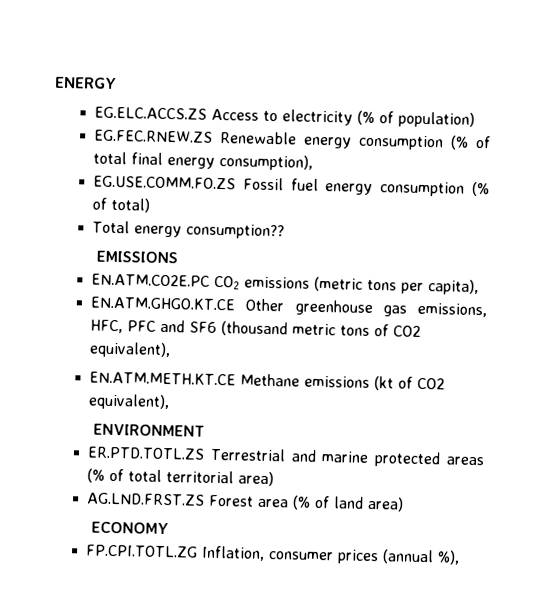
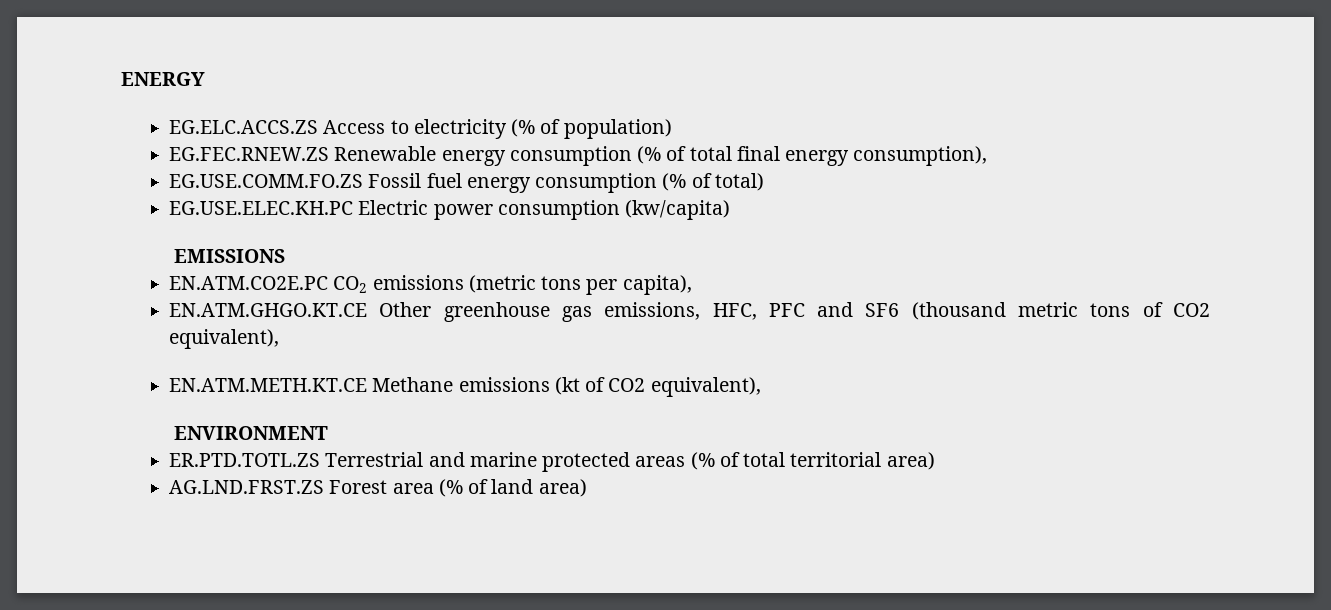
- Total energy consumption??
+ EG.USE.ELEC.KH.PC Electric power consumption (kw/capita)
- ECONOMY
- FP.CPI.TOTL.ZG Inflation, consumer prices (annual %),

